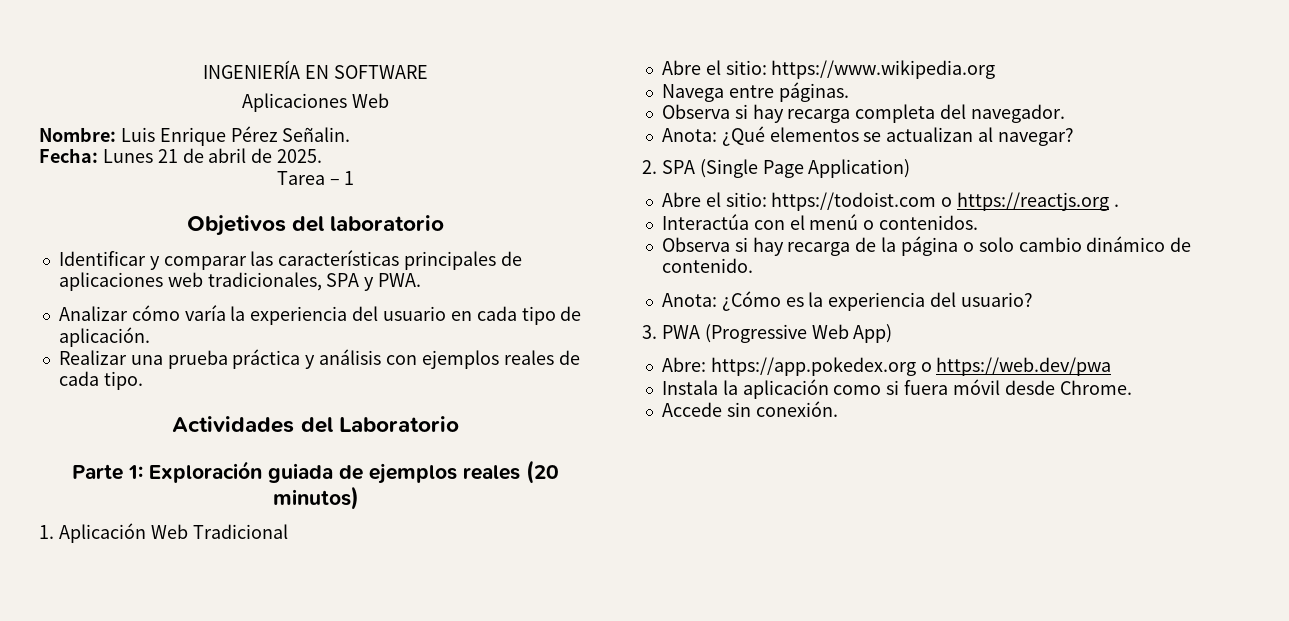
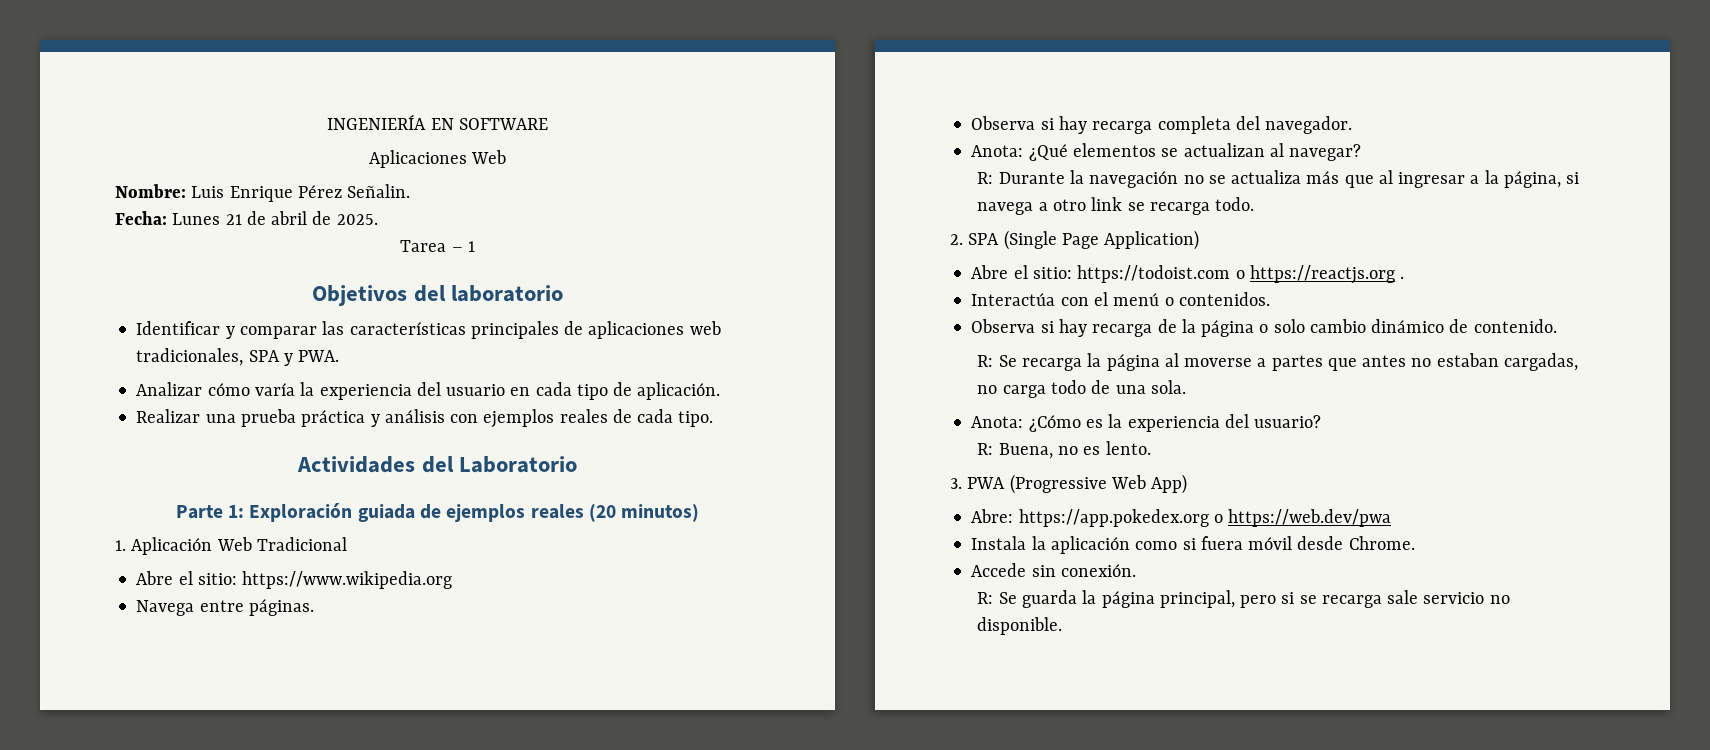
+ R: Durante la navegación no se actualiza más que al ingresar a la página, si navega a otro link se recarga todo.
+ R: Se recarga la página al moverse a partes que antes no estaban cargadas, no carga todo de una sola.
+ R: Buena, no es lento.
+ R: Se guarda la página principal, pero si se recarga sale servicio no disponible.

